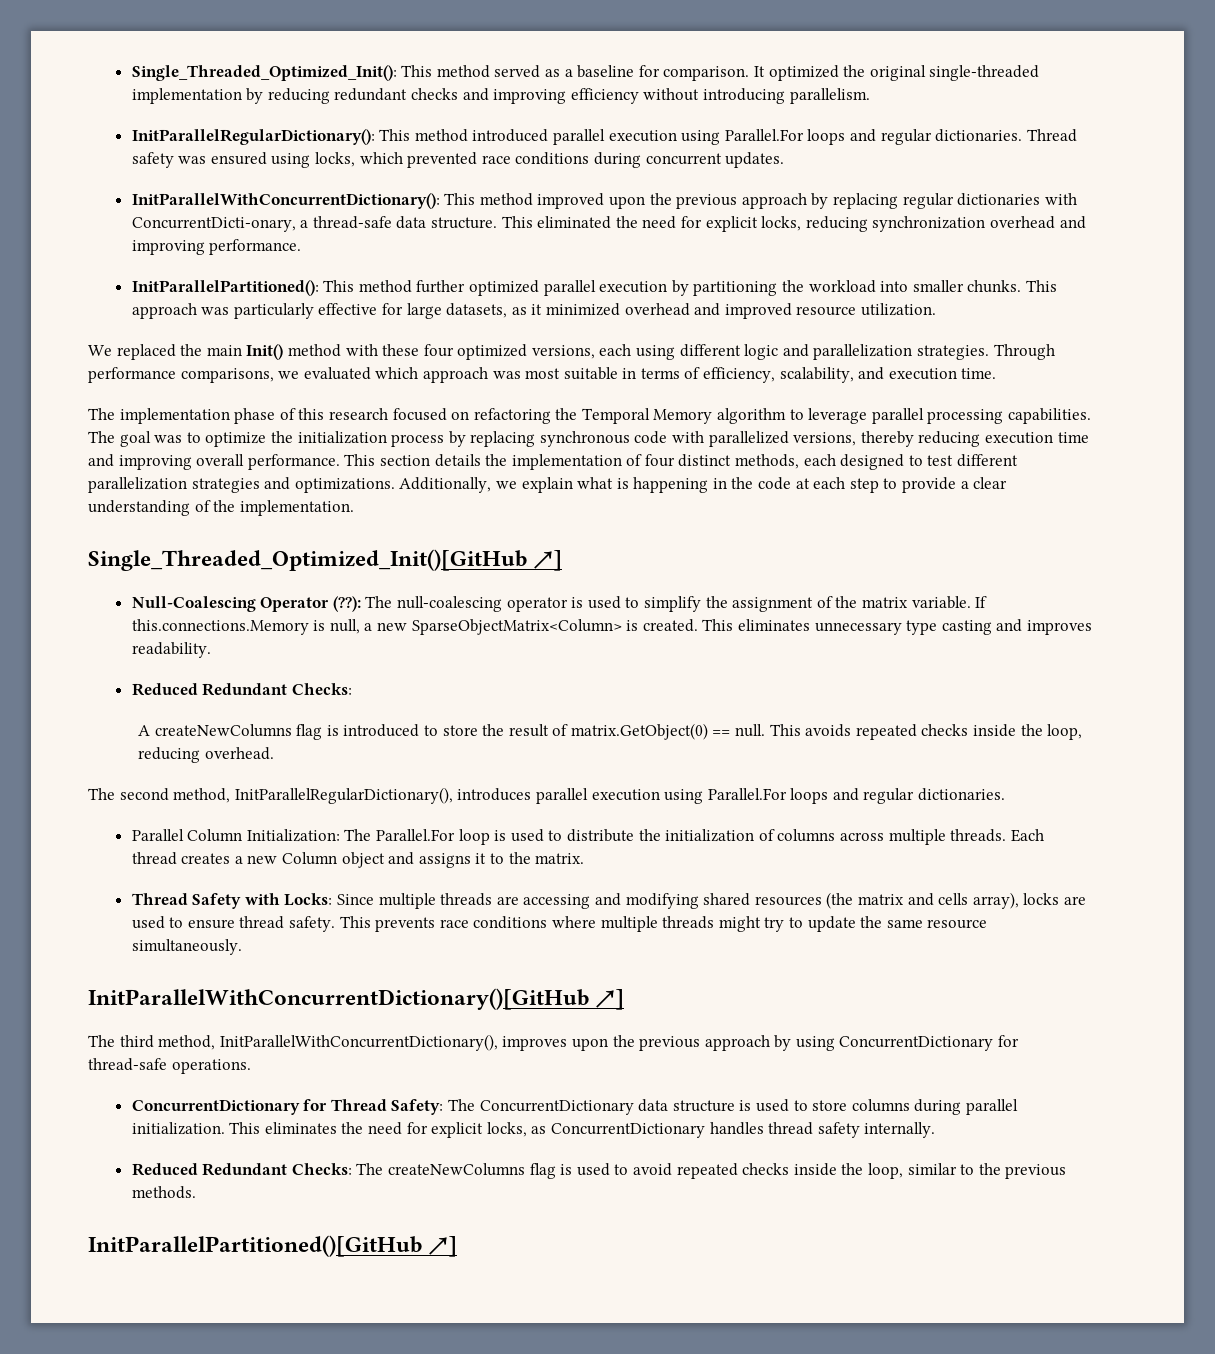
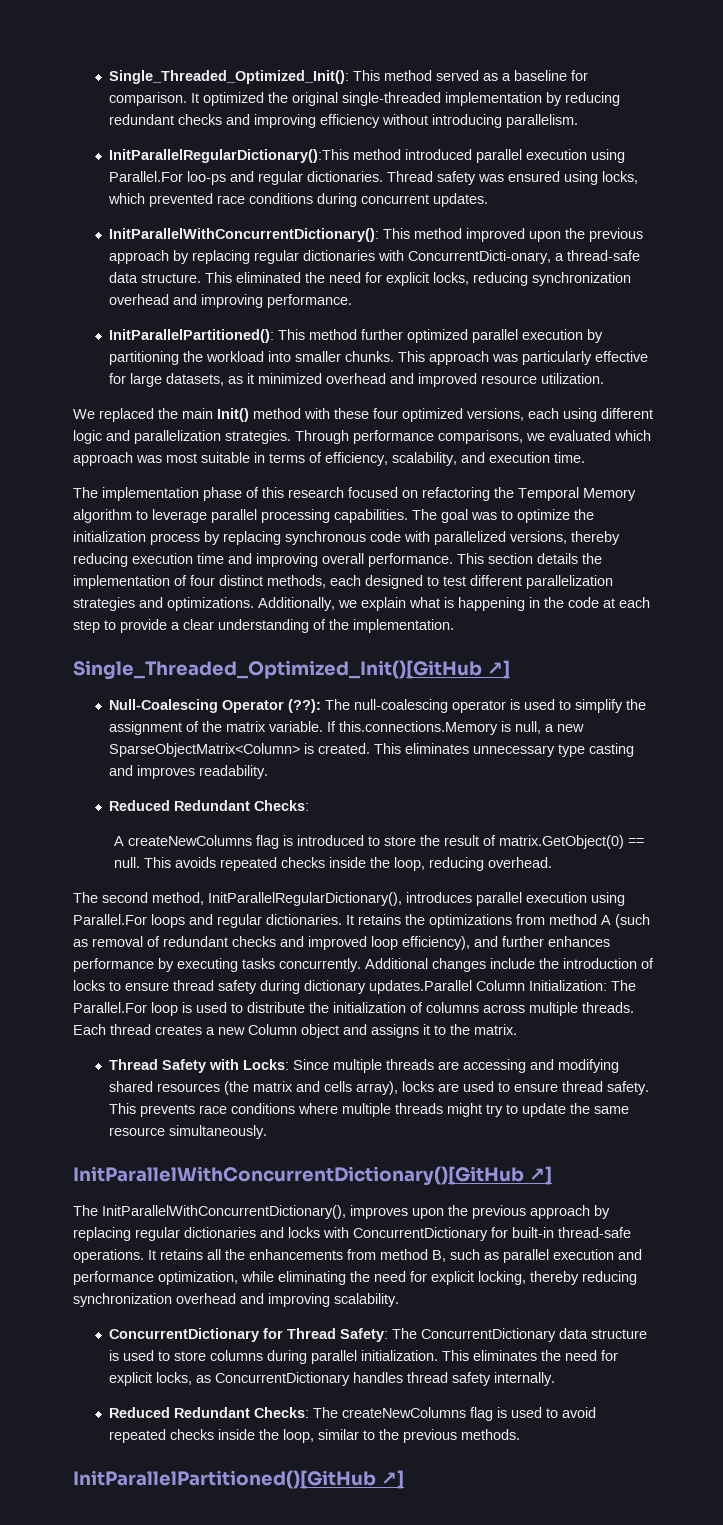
- InitParallelRegularDictionary(): This method introduced parallel execution using Parallel.For loops and regular dictionaries.
+ InitParallelRegularDictionary():This method introduced parallel execution using Parallel.For loo-ps and regular dictionaries.
- The second method, InitParallelRegularDictionary(), introduces parallel execution using Parallel.For loops and regular dictionaries.
- Parallel Column Initialization: The Parallel.For loop is used to distribute the initialization of columns across multiple threads.
+ The second method, InitParallelRegularDictionary(), introduces parallel execution using Parallel.For loops and regular dictionaries. It retains the optimizations from method A (such as removal of redundant checks and improved loop efficiency), and further enhances performance by executing tasks concurrently. Additional changes include the introduction of locks to ensure thread safety during dictionary updates.Parallel Column Initialization: The Parallel.For loop is used to distribute the initialization of columns across multiple threads.
- The third method, InitParallelWithConcurrentDictionary(), improves upon the previous approach by using ConcurrentDictionary for thread-safe operations.
+ The InitParallelWithConcurrentDictionary(), improves upon the previous approach by replacing regular dictionaries and locks with ConcurrentDictionary for built-in thread-safe operations. It retains all the enhancements from method B, such as parallel execution and performance optimization, while eliminating the need for explicit locking, thereby reducing synchronization overhead and improving scalability.

